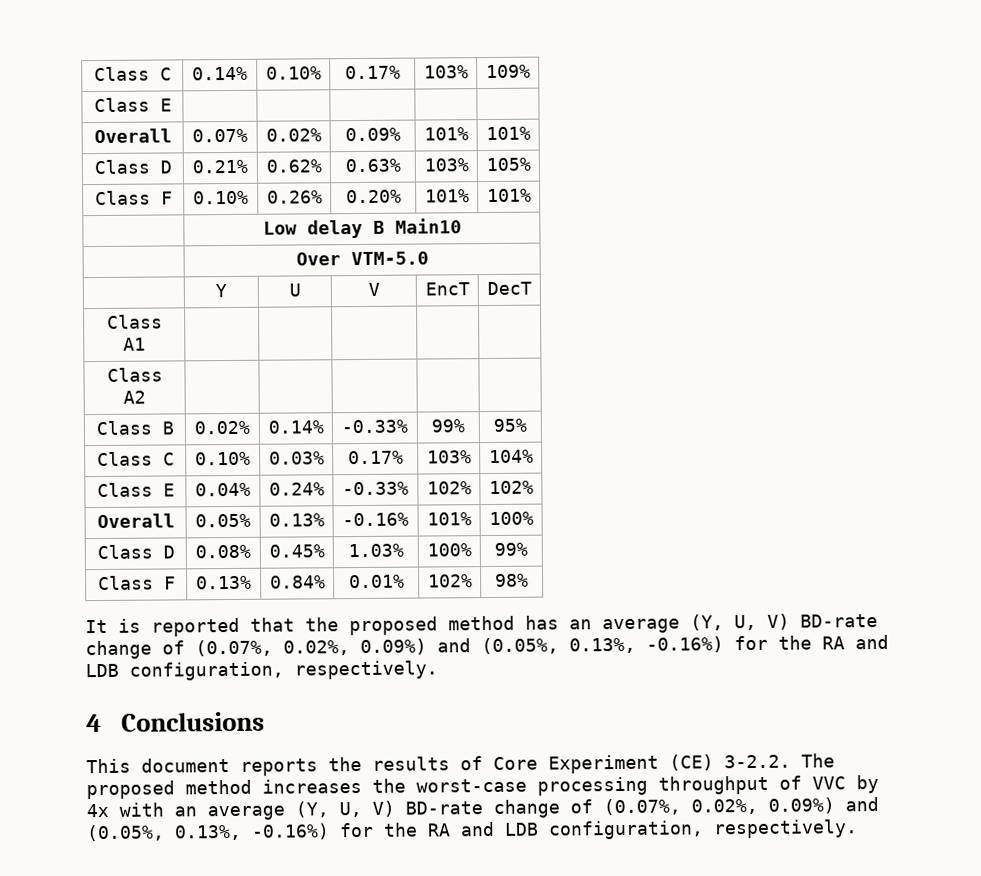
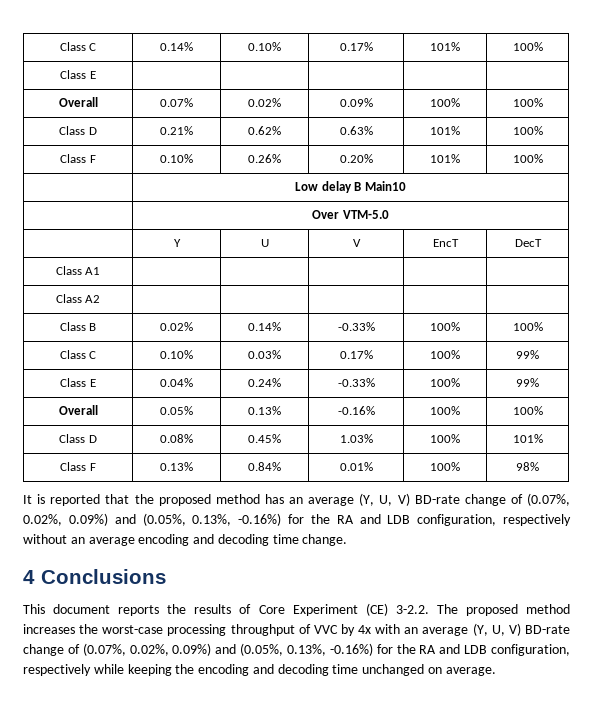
- Class C | 0.14% | 0.10% | 0.17% | 103% | 109%
+ Class C | 0.14% | 0.10% | 0.17% | 101% | 100%
- Overall | 0.07% | 0.02% | 0.09% | 101% | 101%
+ Overall | 0.07% | 0.02% | 0.09% | 100% | 100%
- Class D | 0.21% | 0.62% | 0.63% | 103% | 105%
+ Class D | 0.21% | 0.62% | 0.63% | 101% | 100%
- Class F | 0.10% | 0.26% | 0.20% | 101% | 101%
+ Class F | 0.10% | 0.26% | 0.20% | 101% | 100%
- Class B | 0.02% | 0.14% | -0.33% | 99% | 95%
+ Class B | 0.02% | 0.14% | -0.33% | 100% | 100%
- Class C | 0.10% | 0.03% | 0.17% | 103% | 104%
+ Class C | 0.10% | 0.03% | 0.17% | 100% | 99%
- Class E | 0.04% | 0.24% | -0.33% | 102% | 102%
+ Class E | 0.04% | 0.24% | -0.33% | 100% | 99%
- Overall | 0.05% | 0.13% | -0.16% | 101% | 100%
+ Overall | 0.05% | 0.13% | -0.16% | 100% | 100%
- Class D | 0.08% | 0.45% | 1.03% | 100% | 99%
+ Class D | 0.08% | 0.45% | 1.03% | 100% | 101%
- Class F | 0.13% | 0.84% | 0.01% | 102% | 98%
+ Class F | 0.13% | 0.84% | 0.01% | 100% | 98%
- It is reported that the proposed method has an average (Y, U, V) BD-rate change of (0.07%, 0.02%, 0.09%) and (0.05%, 0.13%, -0.16%) for the RA and LDB configuration, respectively.
+ It is reported that the proposed method has an average (Y, U, V) BD-rate change of (0.07%, 0.02%, 0.09%) and (0.05%, 0.13%, -0.16%) for the RA and LDB configuration, respectively without an average encoding and decoding time change.
- This document reports the results of Core Experiment (CE) 3-2.2. The proposed method increases the worst-case processing throughput of VVC by 4x with an average (Y, U, V) BD-rate change of (0.07%, 0.02%, 0.09%) and (0.05%, 0.13%, -0.16%) for the RA and LDB configuration, respectively.
+ This document reports the results of Core Experiment (CE) 3-2.2. The proposed method increases the worst-case processing throughput of VVC by 4x with an average (Y, U, V) BD-rate change of (0.07%, 0.02%, 0.09%) and (0.05%, 0.13%, -0.16%) for the RA and LDB configuration, respectively while keeping the encoding and decoding time unchanged on average.

